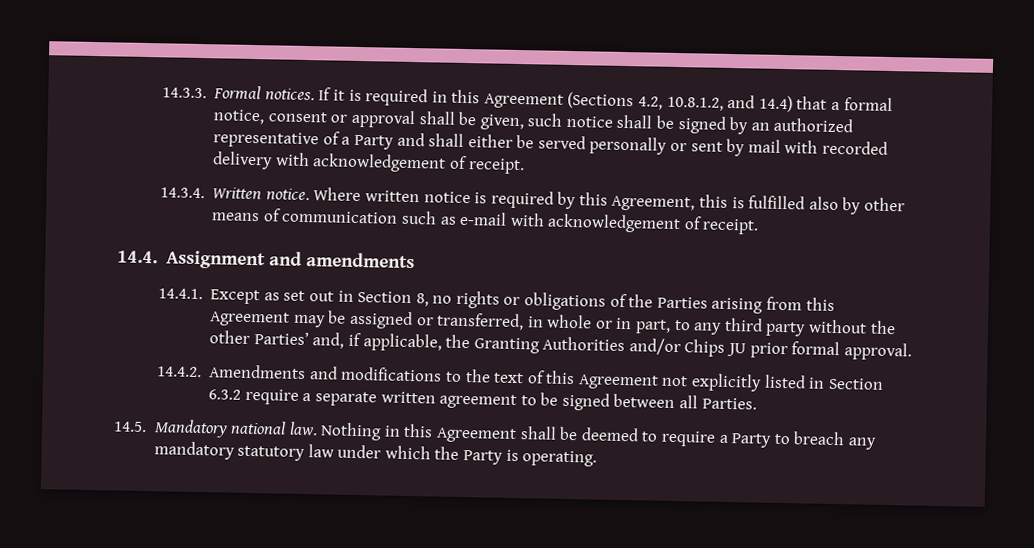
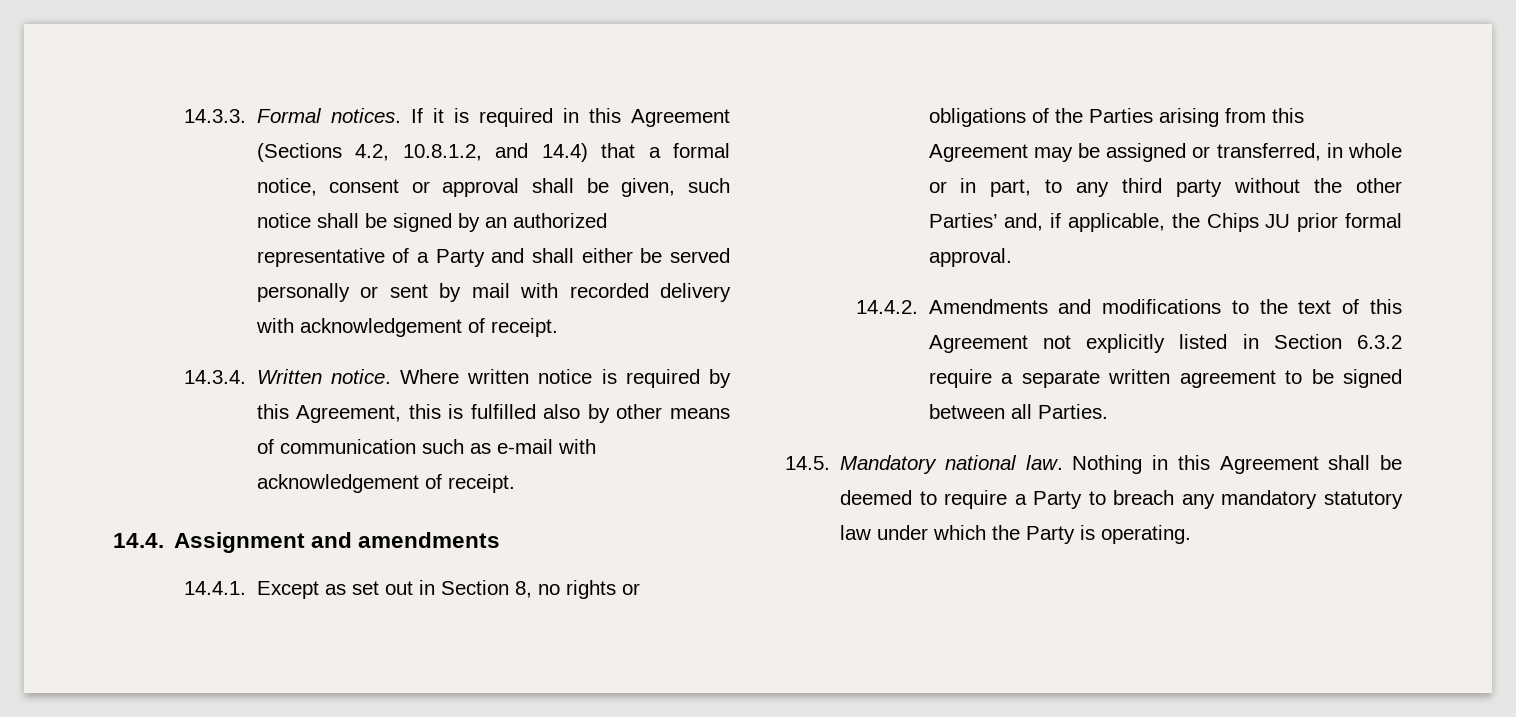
- 14.4.1. Except as set out in Section 8, no rights or obligations of the Parties arising from this Agreement may be assigned or transferred, in whole or in part, to any third party without the other Parties’ and, if applicable, the Granting Authorities and/or Chips JU prior formal approval.
+ 14.4.1. Except as set out in Section 8, no rights or obligations of the Parties arising from this Agreement may be assigned or transferred, in whole or in part, to any third party without the other Parties’ and, if applicable, the Chips JU prior formal approval.

